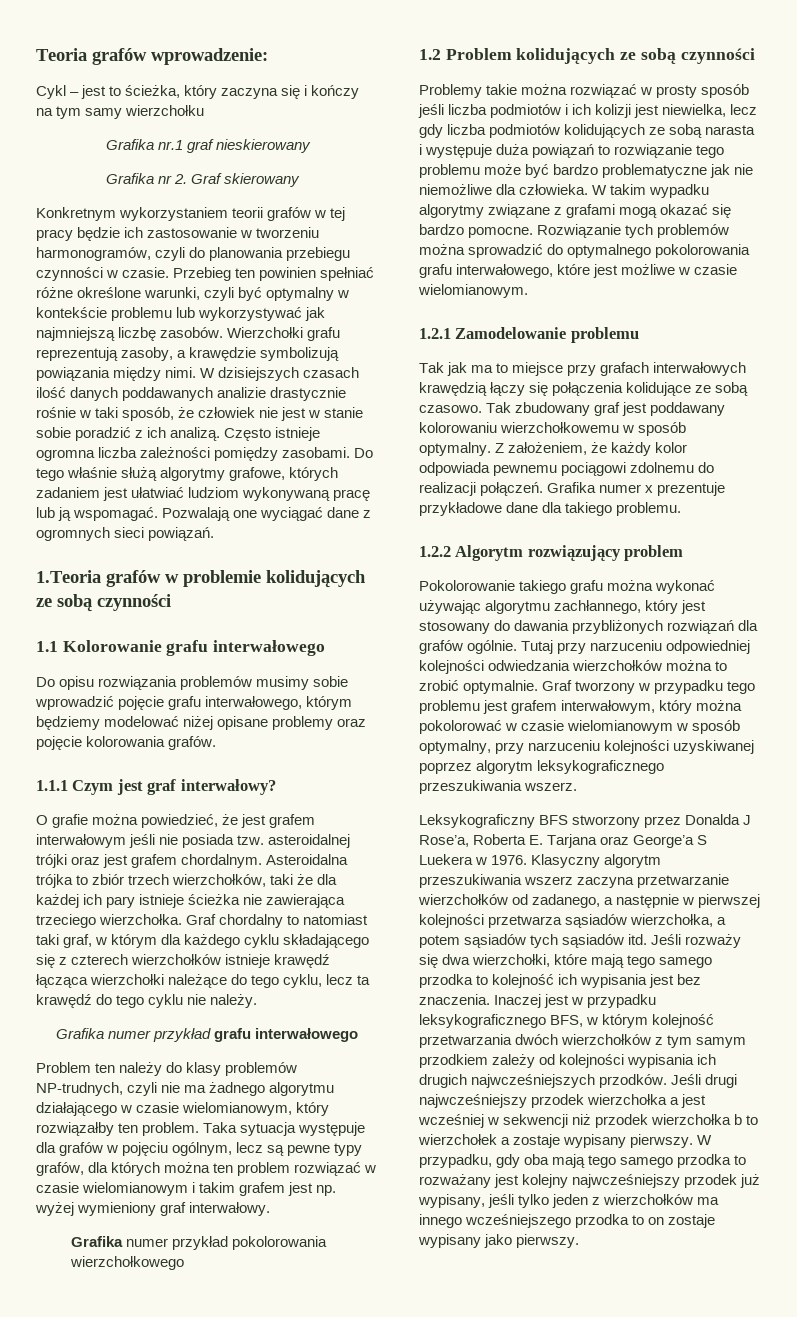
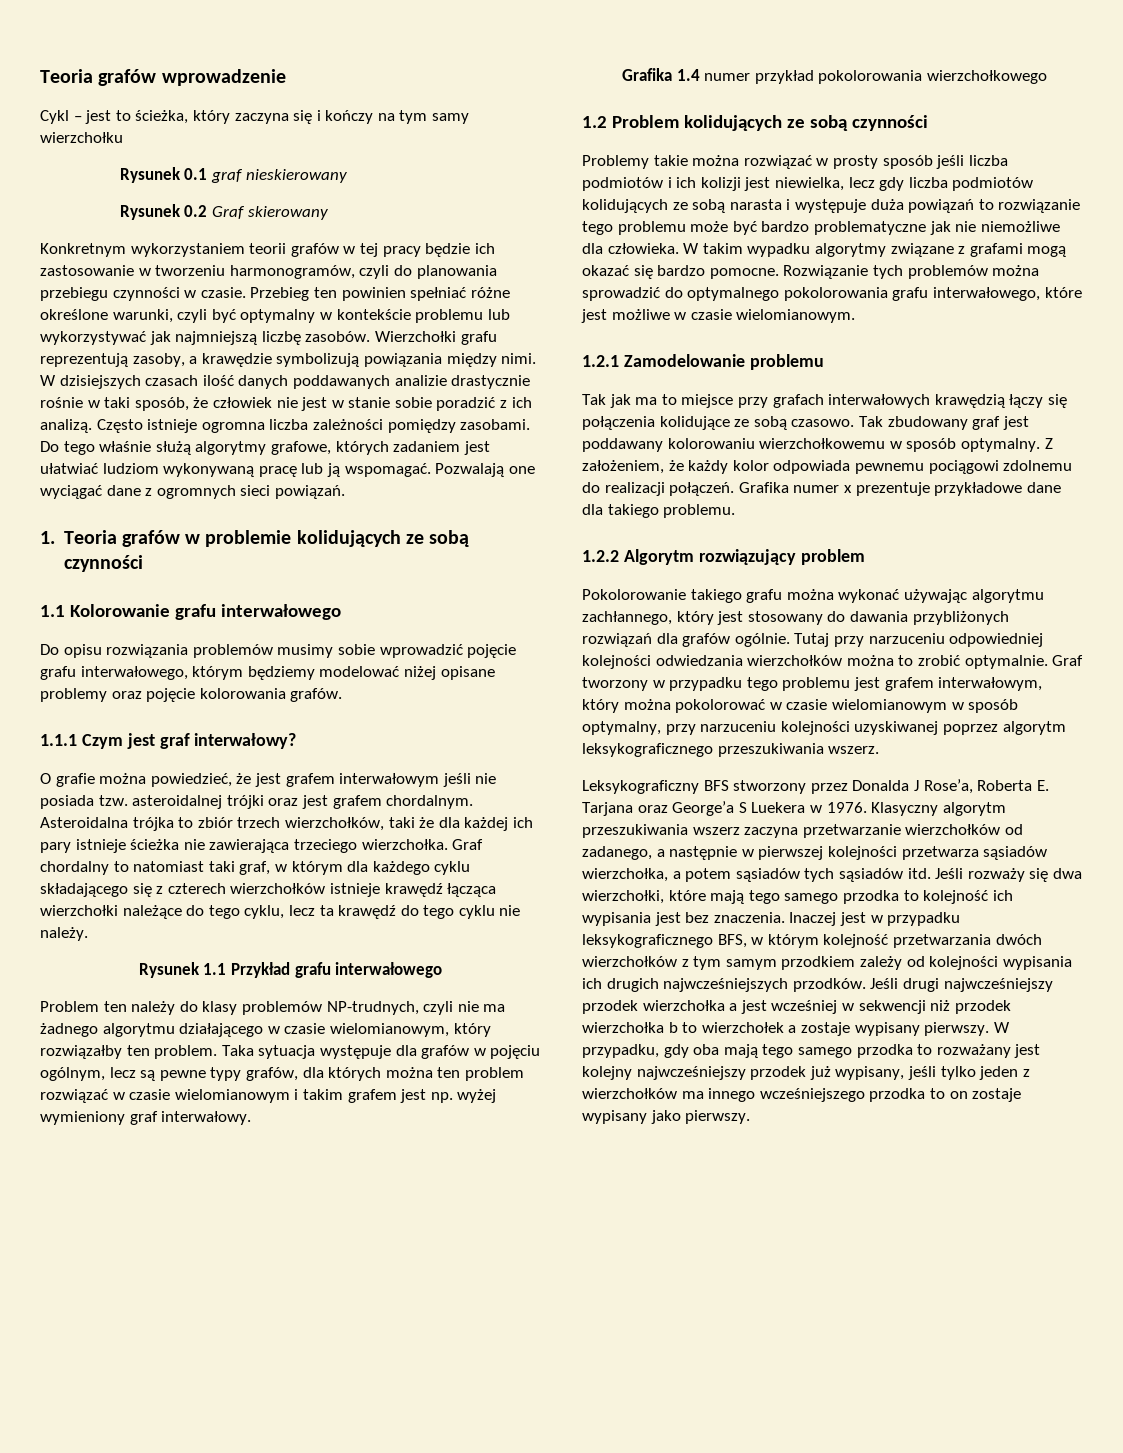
- Teoria grafów wprowadzenie:
+ Teoria grafów wprowadzenie
- Grafika nr.1 graf nieskierowany
+ Rysunek 0.1 graf nieskierowany
- Grafika nr 2. Graf skierowany
+ Rysunek 0.2 Graf skierowany
- 1.Teoria grafów w problemie kolidujących ze sobą czynności
+ 1. Teoria grafów w problemie kolidujących ze sobą czynności
- Grafika numer przykład grafu interwałowego
+ Rysunek 1.1 Przykład grafu interwałowego
- Grafika numer przykład pokolorowania wierzchołkowego
+ Grafika 1.4 numer przykład pokolorowania wierzchołkowego

